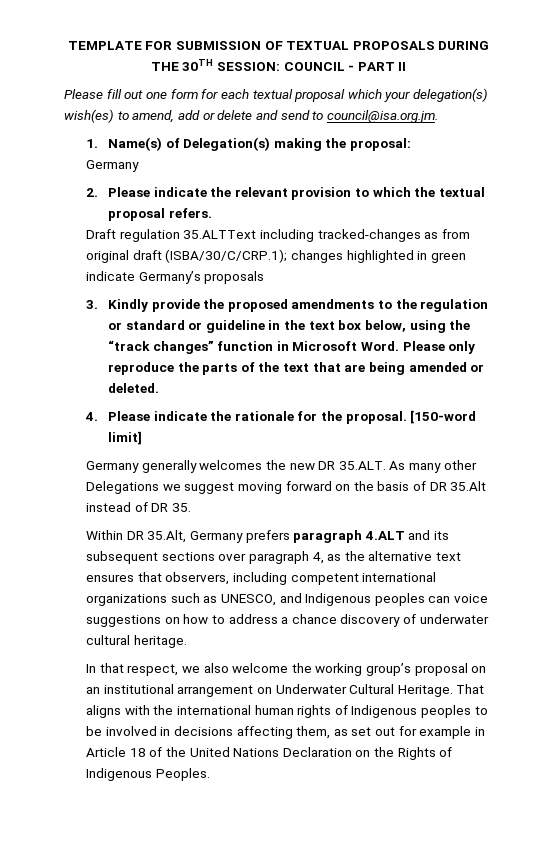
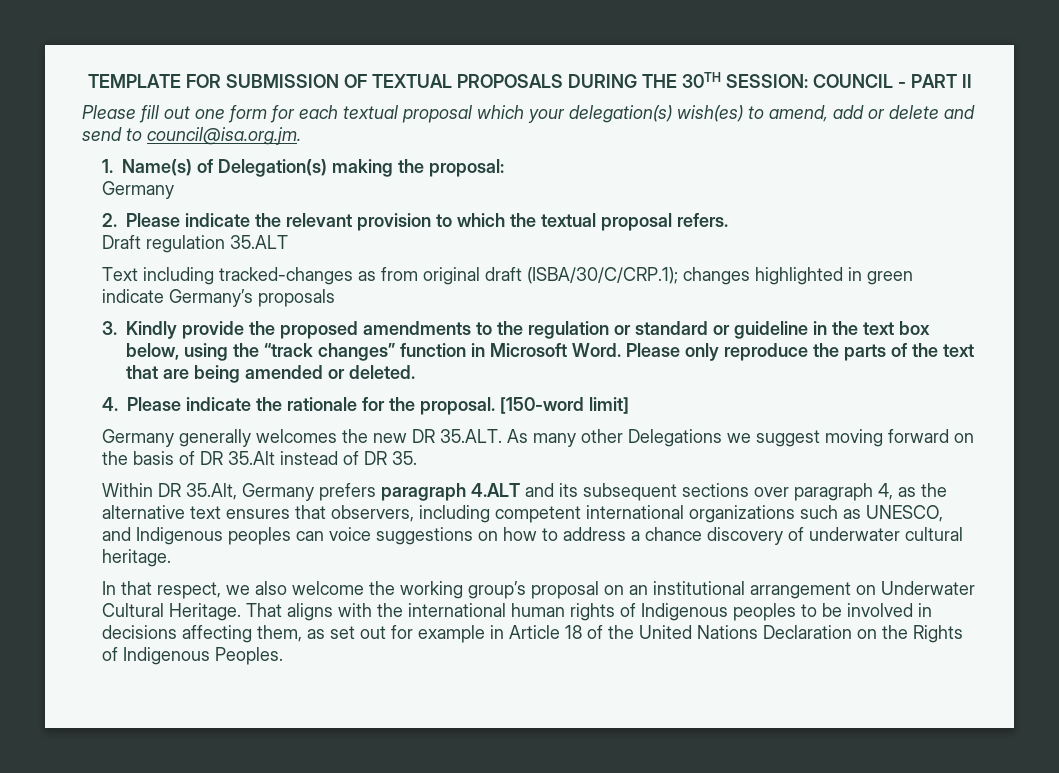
- Draft regulation 35.ALTText including tracked-changes as from original draft (ISBA/30/C/CRP.1); changes highlighted in green indicate Germany’s proposals
+ Draft regulation 35.ALT
+ Text including tracked-changes as from original draft (ISBA/30/C/CRP.1); changes highlighted in green indicate Germany’s proposals

